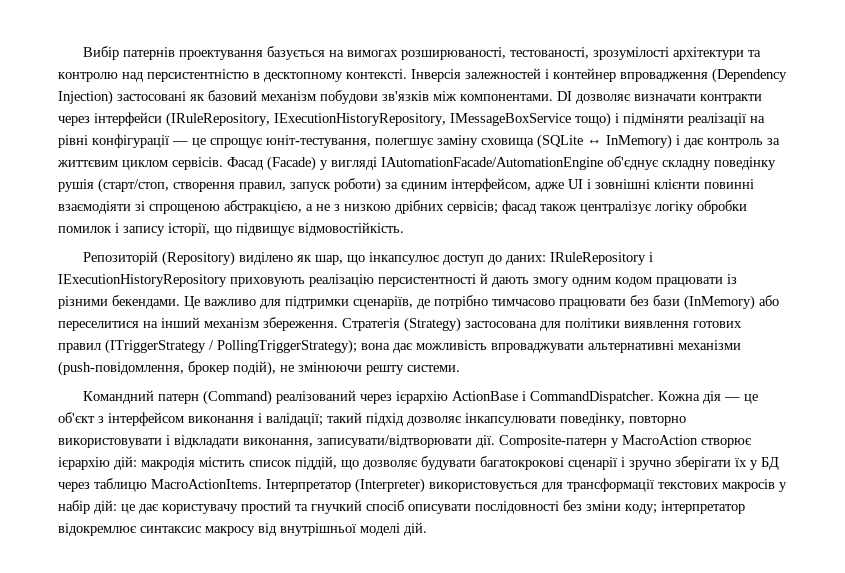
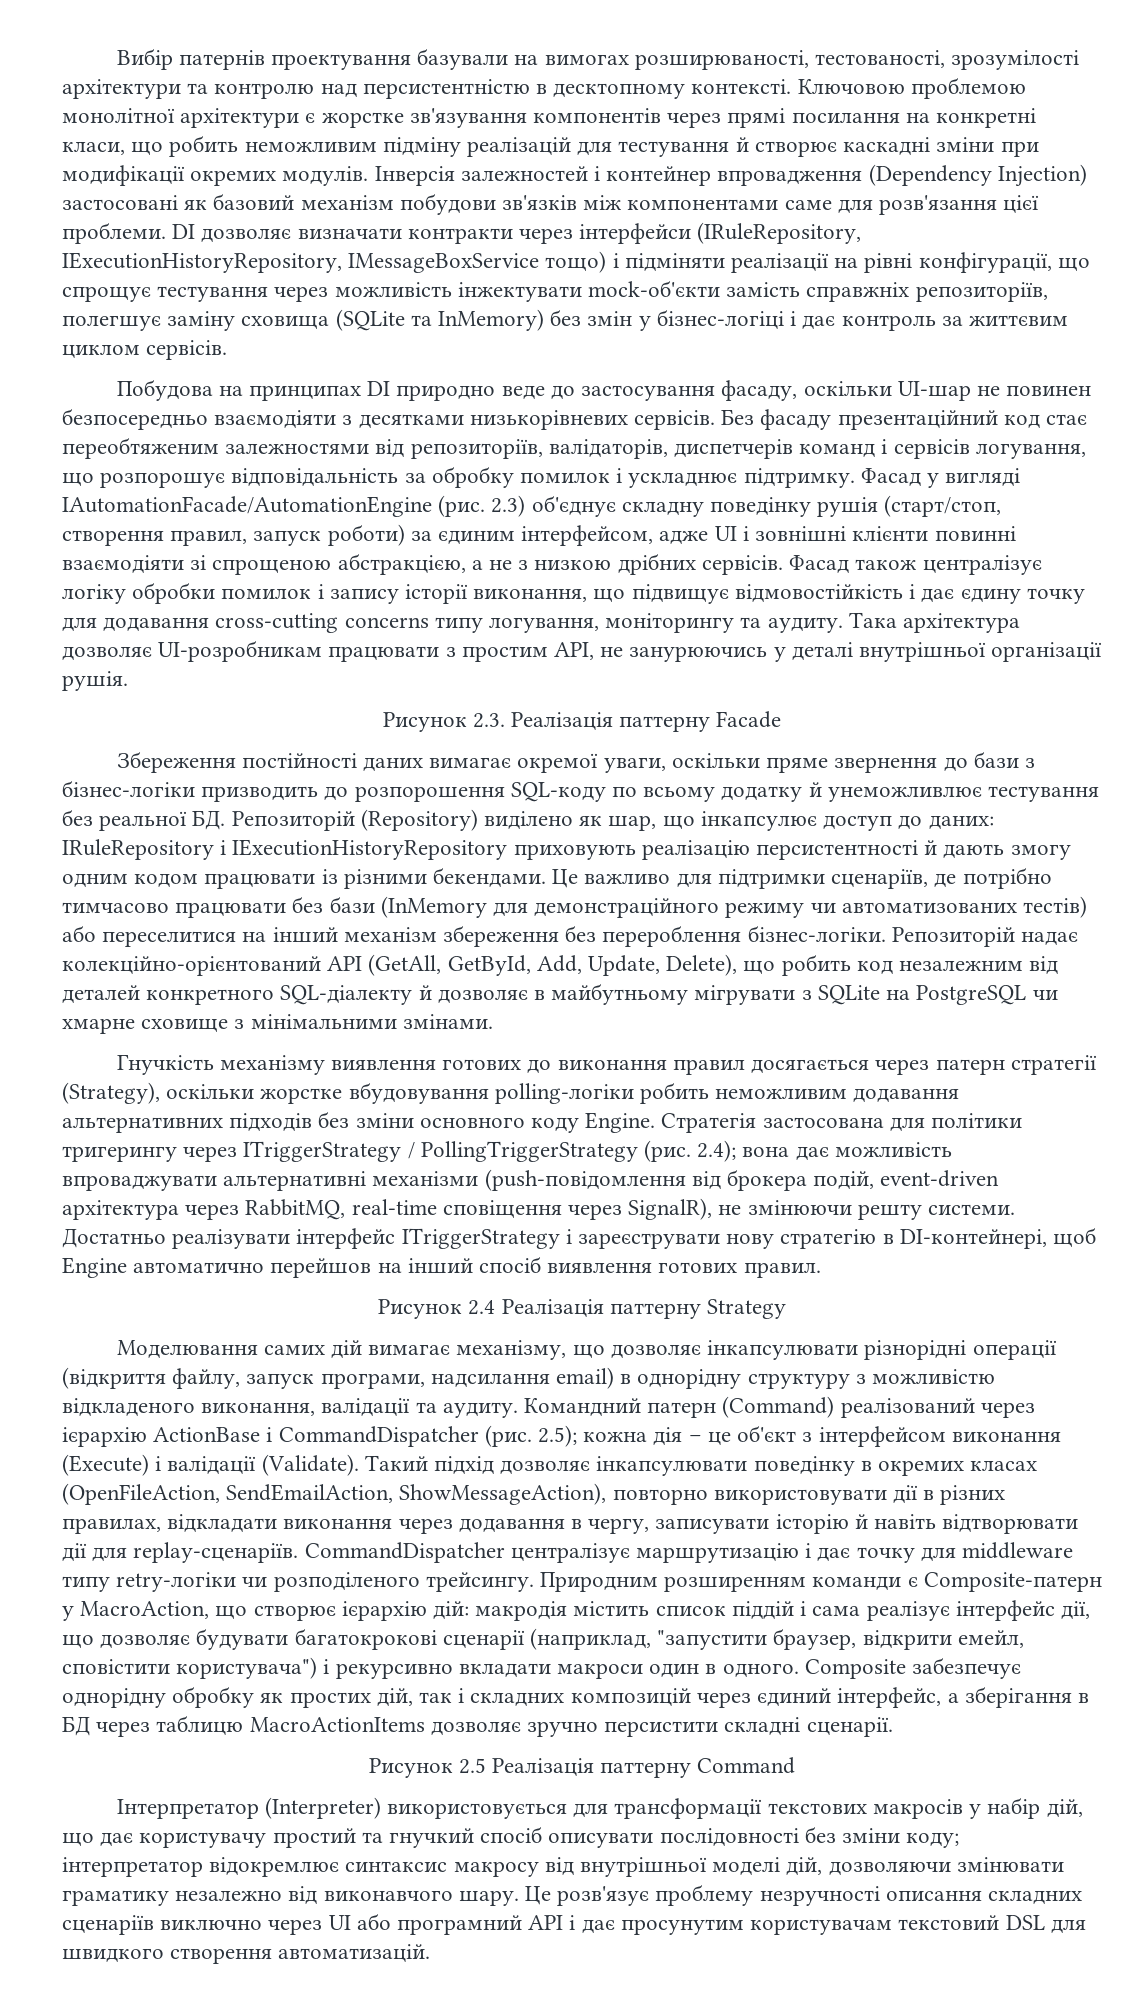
- Вибір патернів проектування базується на вимогах розширюваності, тестованості, зрозумілості архітектури та контролю над персистентністю в десктопному контексті.
+ Вибір патернів проектування базували на вимогах розширюваності, тестованості, зрозумілості архітектури та контролю над персистентністю в десктопному контексті.
+ Ключовою проблемою монолітної архітектури є жорстке зв'язування компонентів через прямі посилання на конкретні класи, що робить неможливим підміну реалізацій для тестування й створює каскадні зміни при модифікації окремих модулів.
- Інверсія залежностей і контейнер впровадження (Dependency Injection) застосовані як базовий механізм побудови зв'язків між компонентами.
+ Інверсія залежностей і контейнер впровадження (Dependency Injection) застосовані як базовий механізм побудови зв'язків між компонентами саме для розв'язання цієї проблеми.
- DI дозволяє визначати контракти через інтерфейси (IRuleRepository, IExecutionHistoryRepository, IMessageBoxService тощо) і підміняти реалізації на рівні конфігурації — це спрощує юніт‑тестування, полегшує заміну сховища (SQLite ↔ InMemory) і дає контроль за життєвим циклом сервісів. Фасад (Facade) у вигляді IAutomationFacade/AutomationEngine об'єднує складну поведінку рушія (старт/стоп, створення правил, запуск роботи) за єдиним інтерфейсом, адже UI і зовнішні клієнти повинні взаємодіяти зі спрощеною абстракцією, а не з низкою дрібних сервісів; фасад також централізує логіку обробки помилок і запису історії, що підвищує відмовостійкість.
- Репозиторій (Repository) виділено як шар, що інкапсулює доступ до даних:
+ DI дозволяє визначати контракти через інтерфейси (IRuleRepository, IExecutionHistoryRepository, IMessageBoxService тощо) і підміняти реалізації на рівні конфігурації, що спрощує тестування через можливість інжектувати mock-об'єкти замість справжніх репозиторіїв, полегшує заміну сховища (SQLite та InMemory) без змін у бізнес-логіці і дає контроль за життєвим циклом сервісів.
+ Побудова на принципах DI природно веде до застосування фасаду, оскільки UI-шар не повинен безпосередньо взаємодіяти з десятками низькорівневих сервісів. Без фасаду презентаційний код стає переобтяженим залежностями від репозиторіїв, валідаторів, диспетчерів команд і сервісів логування, що розпорошує відповідальність за обробку помилок і ускладнює підтримку. Фасад у вигляді IAutomationFacade/AutomationEngine (рис. 2.3) об'єднує складну поведінку рушія (старт/стоп, створення правил, запуск роботи) за єдиним інтерфейсом, адже UI і зовнішні клієнти повинні взаємодіяти зі спрощеною абстракцією, а не з низкою дрібних сервісів. Фасад також централізує логіку обробки помилок і запису історії виконання, що підвищує відмовостійкість і дає єдину точку для додавання cross-cutting concerns типу логування, моніторингу та аудиту. Така архітектура дозволяє UI-розробникам працювати з простим API, не занурюючись у деталі внутрішньої організації рушія.
+ Рисунок 2.3. Реалізація паттерну Facade
+ Збереження постійності даних вимагає окремої уваги, оскільки пряме звернення до бази з бізнес-логіки призводить до розпорошення SQL-коду по всьому додатку й унеможливлює тестування без реальної БД. Репозиторій (Repository) виділено як шар, що інкапсулює доступ до даних:
- Це важливо для підтримки сценаріїв, де потрібно тимчасово працювати без бази (InMemory) або переселитися на інший механізм збереження. Стратегія (Strategy) застосована для політики виявлення готових правил (ITriggerStrategy / PollingTriggerStrategy);
+ Це важливо для підтримки сценаріїв, де потрібно тимчасово працювати без бази (InMemory для демонстраційного режиму чи автоматизованих тестів) або переселитися на інший механізм збереження без перероблення бізнес-логіки. Репозиторій надає колекційно-орієнтований API (GetAll, GetById, Add, Update, Delete), що робить код незалежним від деталей конкретного SQL-діалекту й дозволяє в майбутньому мігрувати з SQLite на PostgreSQL чи хмарне сховище з мінімальними змінами.
+ Гнучкість механізму виявлення готових до виконання правил досягається через патерн стратегії (Strategy), оскільки жорстке вбудовування polling-логіки робить неможливим додавання альтернативних підходів без зміни основного коду Engine. Стратегія застосована для політики тригерингу через ITriggerStrategy / PollingTriggerStrategy (рис. 2.4);
- вона дає можливість впроваджувати альтернативні механізми (push-повідомлення, брокер подій), не змінюючи решту системи.
- Командний патерн (Command) реалізований через ієрархію ActionBase і CommandDispatcher. Кожна дія — це об'єкт з інтерфейсом виконання і валідації; такий підхід дозволяє інкапсулювати поведінку, повторно використовувати і відкладати виконання, записувати/відтворювати дії. Composite-патерн у MacroAction створює ієрархію дій:
+ вона дає можливість впроваджувати альтернативні механізми (push-повідомлення від брокера подій, event-driven архітектура через RabbitMQ, real-time сповіщення через SignalR), не змінюючи решту системи. Достатньо реалізувати інтерфейс ITriggerStrategy і зареєструвати нову стратегію в DI-контейнері, щоб Engine автоматично перейшов на інший спосіб виявлення готових правил.
+ Рисунок 2.4 Реалізація паттерну Strategy
+ Моделювання самих дій вимагає механізму, що дозволяє інкапсулювати різнорідні операції (відкриття файлу, запуск програми, надсилання email) в однорідну структуру з можливістю відкладеного виконання, валідації та аудиту. Командний патерн (Command) реалізований через ієрархію ActionBase і CommandDispatcher (рис. 2.5); кожна дія – це об'єкт з інтерфейсом виконання (Execute) і валідації (Validate). Такий підхід дозволяє інкапсулювати поведінку в окремих класах (OpenFileAction, SendEmailAction, ShowMessageAction), повторно використовувати дії в різних правилах, відкладати виконання через додавання в чергу, записувати історію й навіть відтворювати дії для replay-сценаріїв. CommandDispatcher централізує маршрутизацію і дає точку для middleware типу retry-логіки чи розподіленого трейсингу. Природним розширенням команди є Composite-патерн у MacroAction, що створює ієрархію дій:
- макродія містить список піддій, що дозволяє будувати багатокрокові сценарії і зручно зберігати їх у БД через таблицю MacroActionItems. Інтерпретатор (Interpreter) використовується для трансформації текстових макросів у набір дій: це дає користувачу простий та гнучкий спосіб описувати послідовності без зміни коду;
+ макродія містить список піддій і сама реалізує інтерфейс дії, що дозволяє будувати багатокрокові сценарії (наприклад, "запустити браузер, відкрити емейл, сповістити користувача") і рекурсивно вкладати макроси один в одного. Composite забезпечує однорідну обробку як простих дій, так і складних композицій через єдиний інтерфейс, а зберігання в БД через таблицю MacroActionItems дозволяє зручно персистити складні сценарії.
+ Рисунок 2.5 Реалізація паттерну Command
+ Інтерпретатор (Interpreter) використовується для трансформації текстових макросів у набір дій, що дає користувачу простий та гнучкий спосіб описувати послідовності без зміни коду;
- інтерпретатор відокремлює синтаксис макросу від внутрішньої моделі дій.
+ інтерпретатор відокремлює синтаксис макросу від внутрішньої моделі дій, дозволяючи змінювати граматику незалежно від виконавчого шару. Це розв'язує проблему незручності описання складних сценаріїв виключно через UI або програмний API і дає просунутим користувачам текстовий DSL для швидкого створення автоматизацій.

